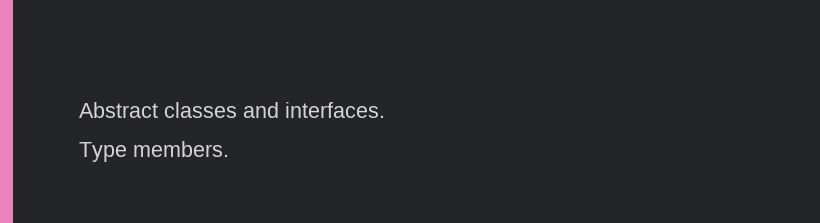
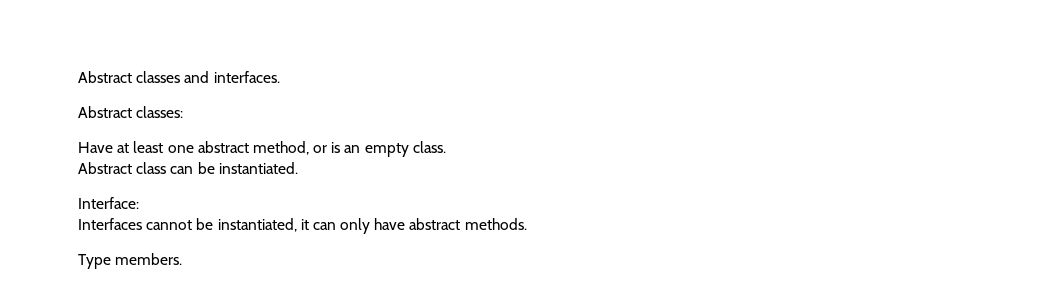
+ Abstract classes:
+ Have at least one abstract method, or is an empty class.
+ Abstract class can be instantiated.
+ Interface:
+ Interfaces cannot be instantiated, it can only have abstract methods.

